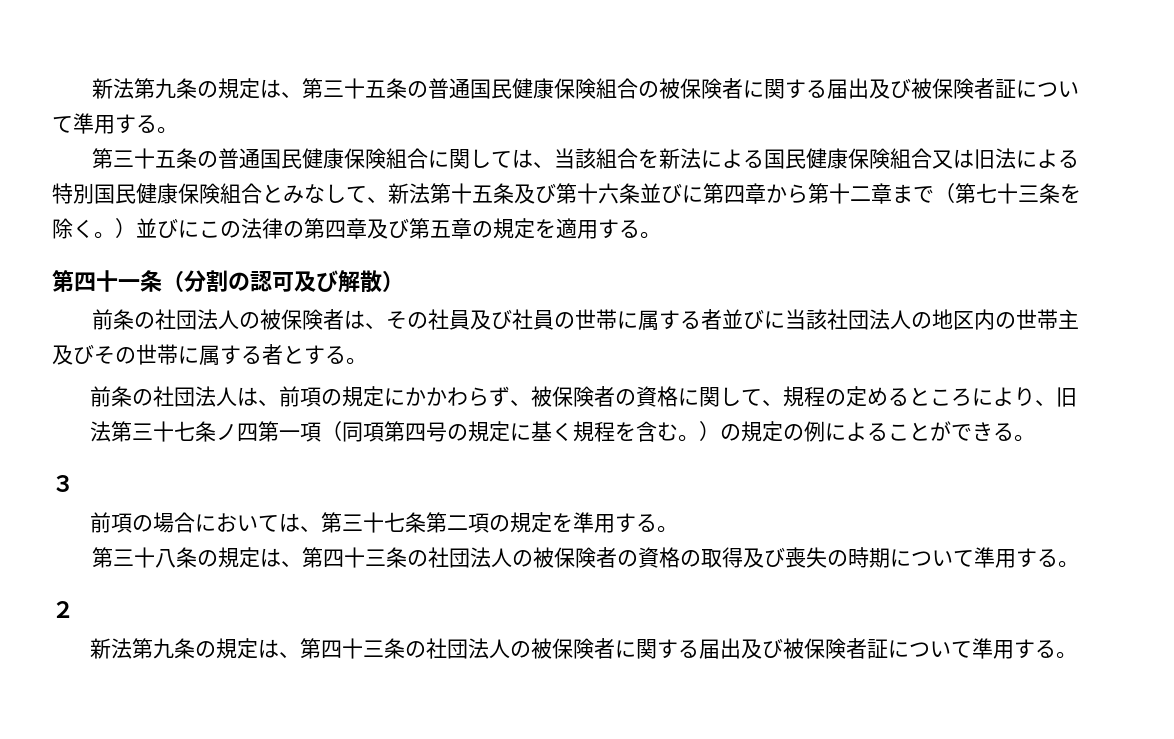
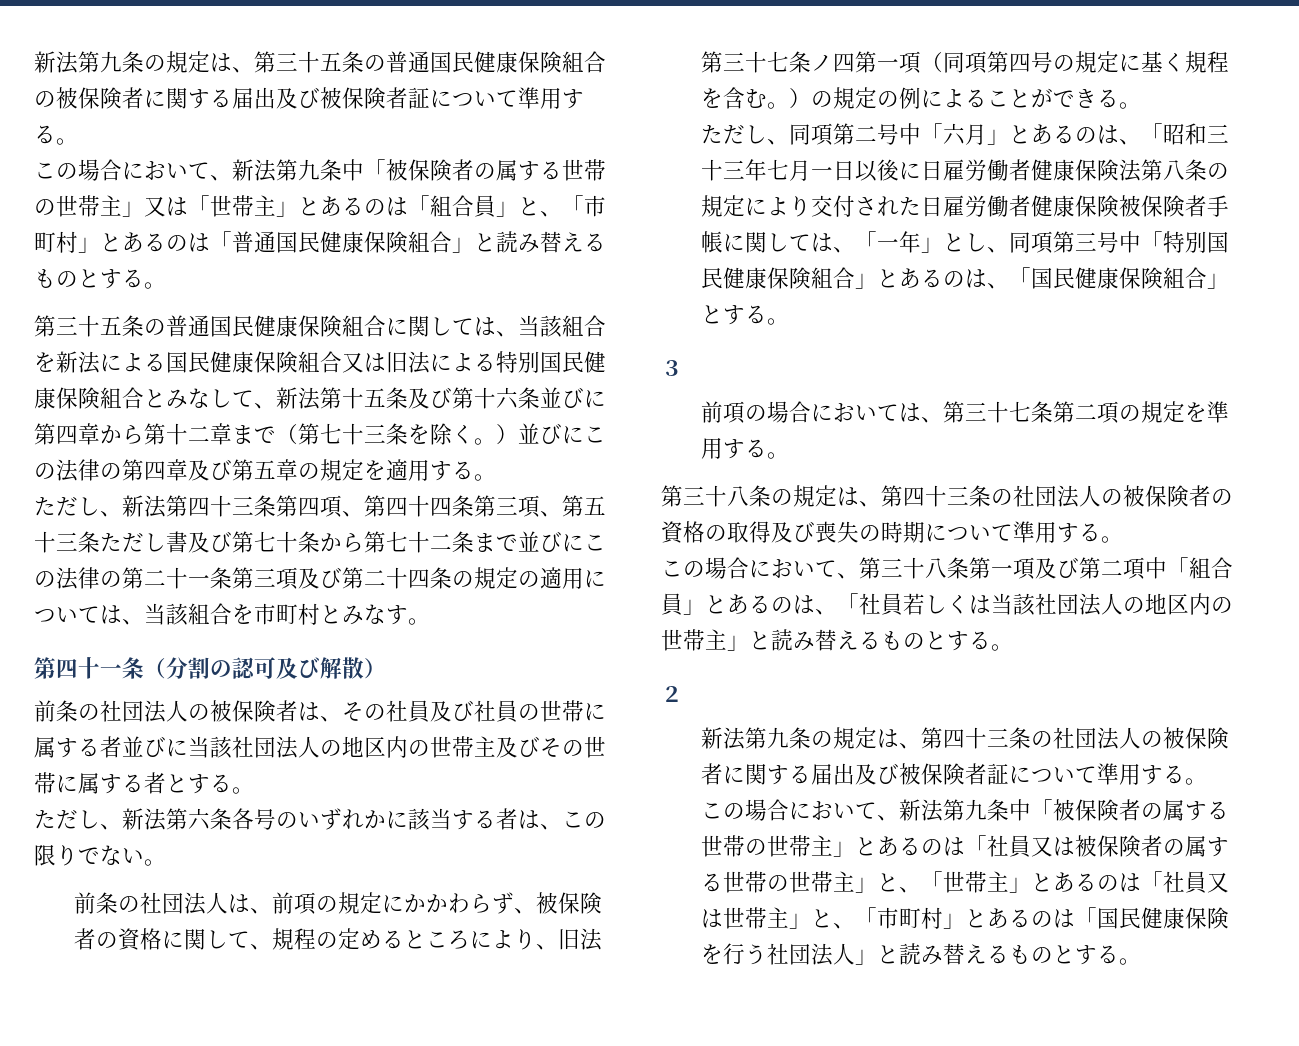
+ この場合において、新法第九条中「被保険者の属する世帯の世帯主」又は「世帯主」とあるのは「組合員」と、「市町村」とあるのは「普通国民健康保険組合」と読み替えるものとする。
+ ただし、新法第四十三条第四項、第四十四条第三項、第五十三条ただし書及び第七十条から第七十二条まで並びにこの法律の第二十一条第三項及び第二十四条の規定の適用については、当該組合を市町村とみなす。
+ ただし、新法第六条各号のいずれかに該当する者は、この限りでない。
+ ただし、同項第二号中「六月」とあるのは、「昭和三十三年七月一日以後に日雇労働者健康保険法第八条の規定により交付された日雇労働者健康保険被保険者手帳に関しては、「一年」とし、同項第三号中「特別国民健康保険組合」とあるのは、「国民健康保険組合」とする。
+ この場合において、第三十八条第一項及び第二項中「組合員」とあるのは、「社員若しくは当該社団法人の地区内の世帯主」と読み替えるものとする。
+ この場合において、新法第九条中「被保険者の属する世帯の世帯主」とあるのは「社員又は被保険者の属する世帯の世帯主」と、「世帯主」とあるのは「社員又は世帯主」と、「市町村」とあるのは「国民健康保険を行う社団法人」と読み替えるものとする。

